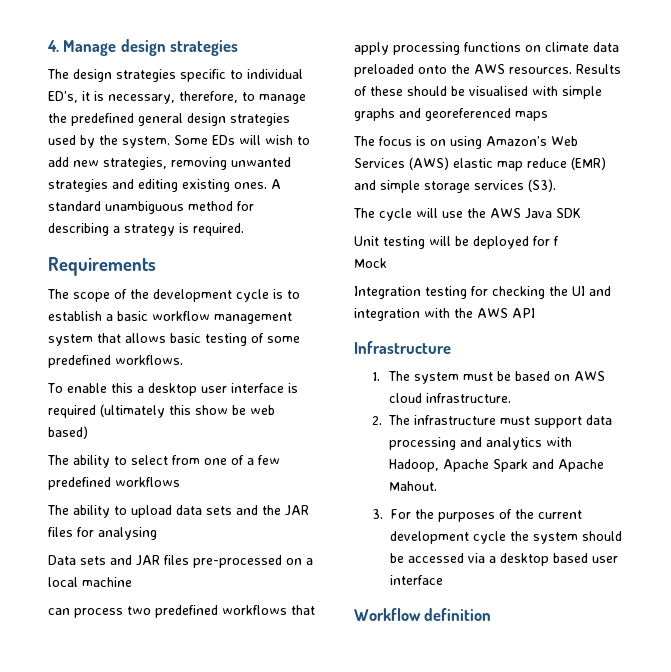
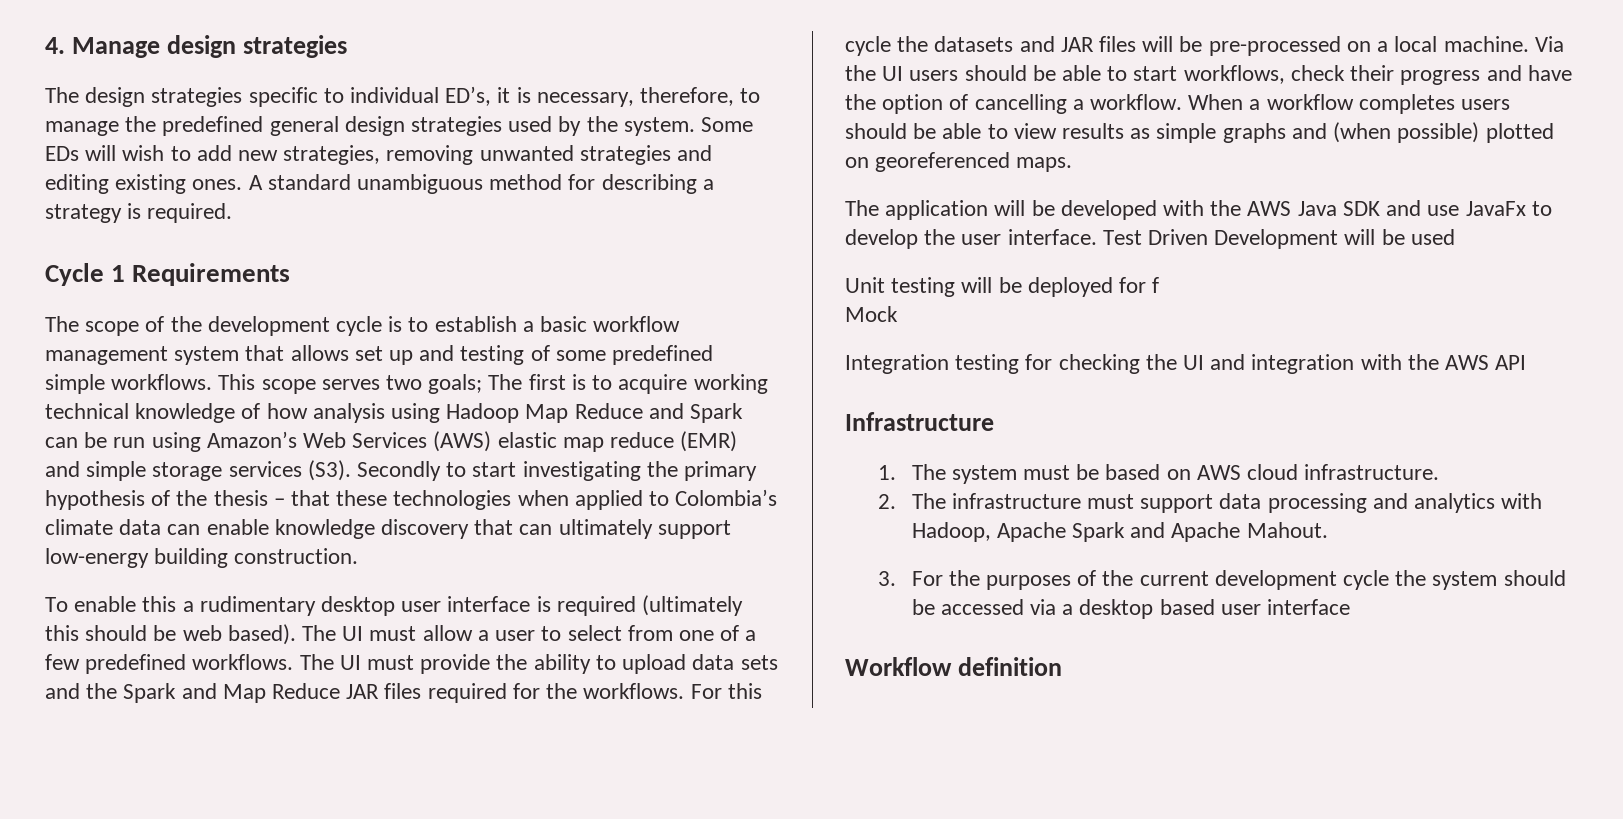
- Requirements
+ Cycle 1 Requirements
- The scope of the development cycle is to establish a basic workflow management system that allows basic testing of some predefined workflows.
- To enable this a desktop user interface is required (ultimately this show be web based)
- The ability to select from one of a few predefined workflows
- The ability to upload data sets and the JAR files for analysing
- Data sets and JAR files pre-processed on a local machine
- can process two predefined workflows that apply processing functions on climate data preloaded onto the AWS resources. Results of these should be visualised with simple graphs and georeferenced maps
- The focus is on using Amazon’s Web Services (AWS) elastic map reduce (EMR) and simple storage services (S3).
- The cycle will use the AWS Java SDK
+ The scope of the development cycle is to establish a basic workflow management system that allows set up and testing of some predefined simple workflows. This scope serves two goals; The first is to acquire working technical knowledge of how analysis using Hadoop Map Reduce and Spark can be run using Amazon’s Web Services (AWS) elastic map reduce (EMR) and simple storage services (S3). Secondly to start investigating the primary hypothesis of the thesis – that these technologies when applied to Colombia’s climate data can enable knowledge discovery that can ultimately support low-energy building construction.
+ To enable this a rudimentary desktop user interface is required (ultimately this should be web based). The UI must allow a user to select from one of a few predefined workflows. The UI must provide the ability to upload data sets and the Spark and Map Reduce JAR files required for the workflows. For this cycle the datasets and JAR files will be pre-processed on a local machine. Via the UI users should be able to start workflows, check their progress and have the option of cancelling a workflow. When a workflow completes users should be able to view results as simple graphs and (when possible) plotted on georeferenced maps.
+ The application will be developed with the AWS Java SDK and use JavaFx to develop the user interface. Test Driven Development will be used

